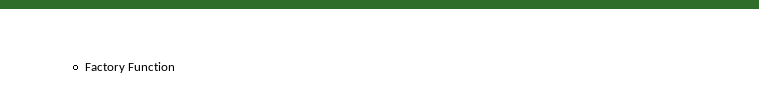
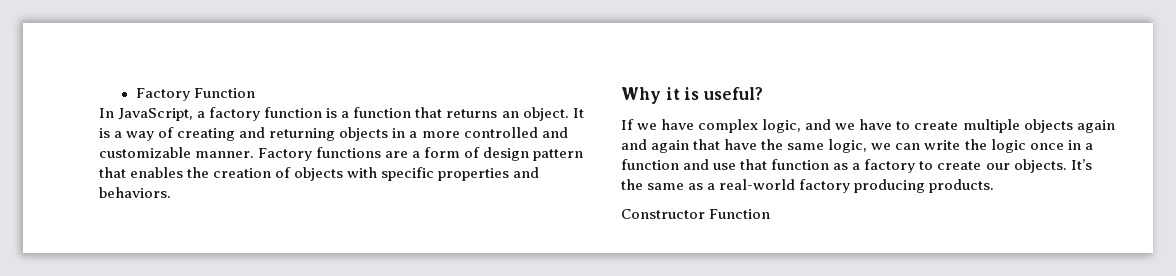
+ In JavaScript, a factory function is a function that returns an object. It is a way of creating and returning objects in a more controlled and customizable manner. Factory functions are a form of design pattern that enables the creation of objects with specific properties and behaviors.
+ Why it is useful?
+ If we have complex logic, and we have to create multiple objects again and again that have the same logic, we can write the logic once in a function and use that function as a factory to create our objects. It’s the same as a real-world factory producing products.
+ Constructor Function

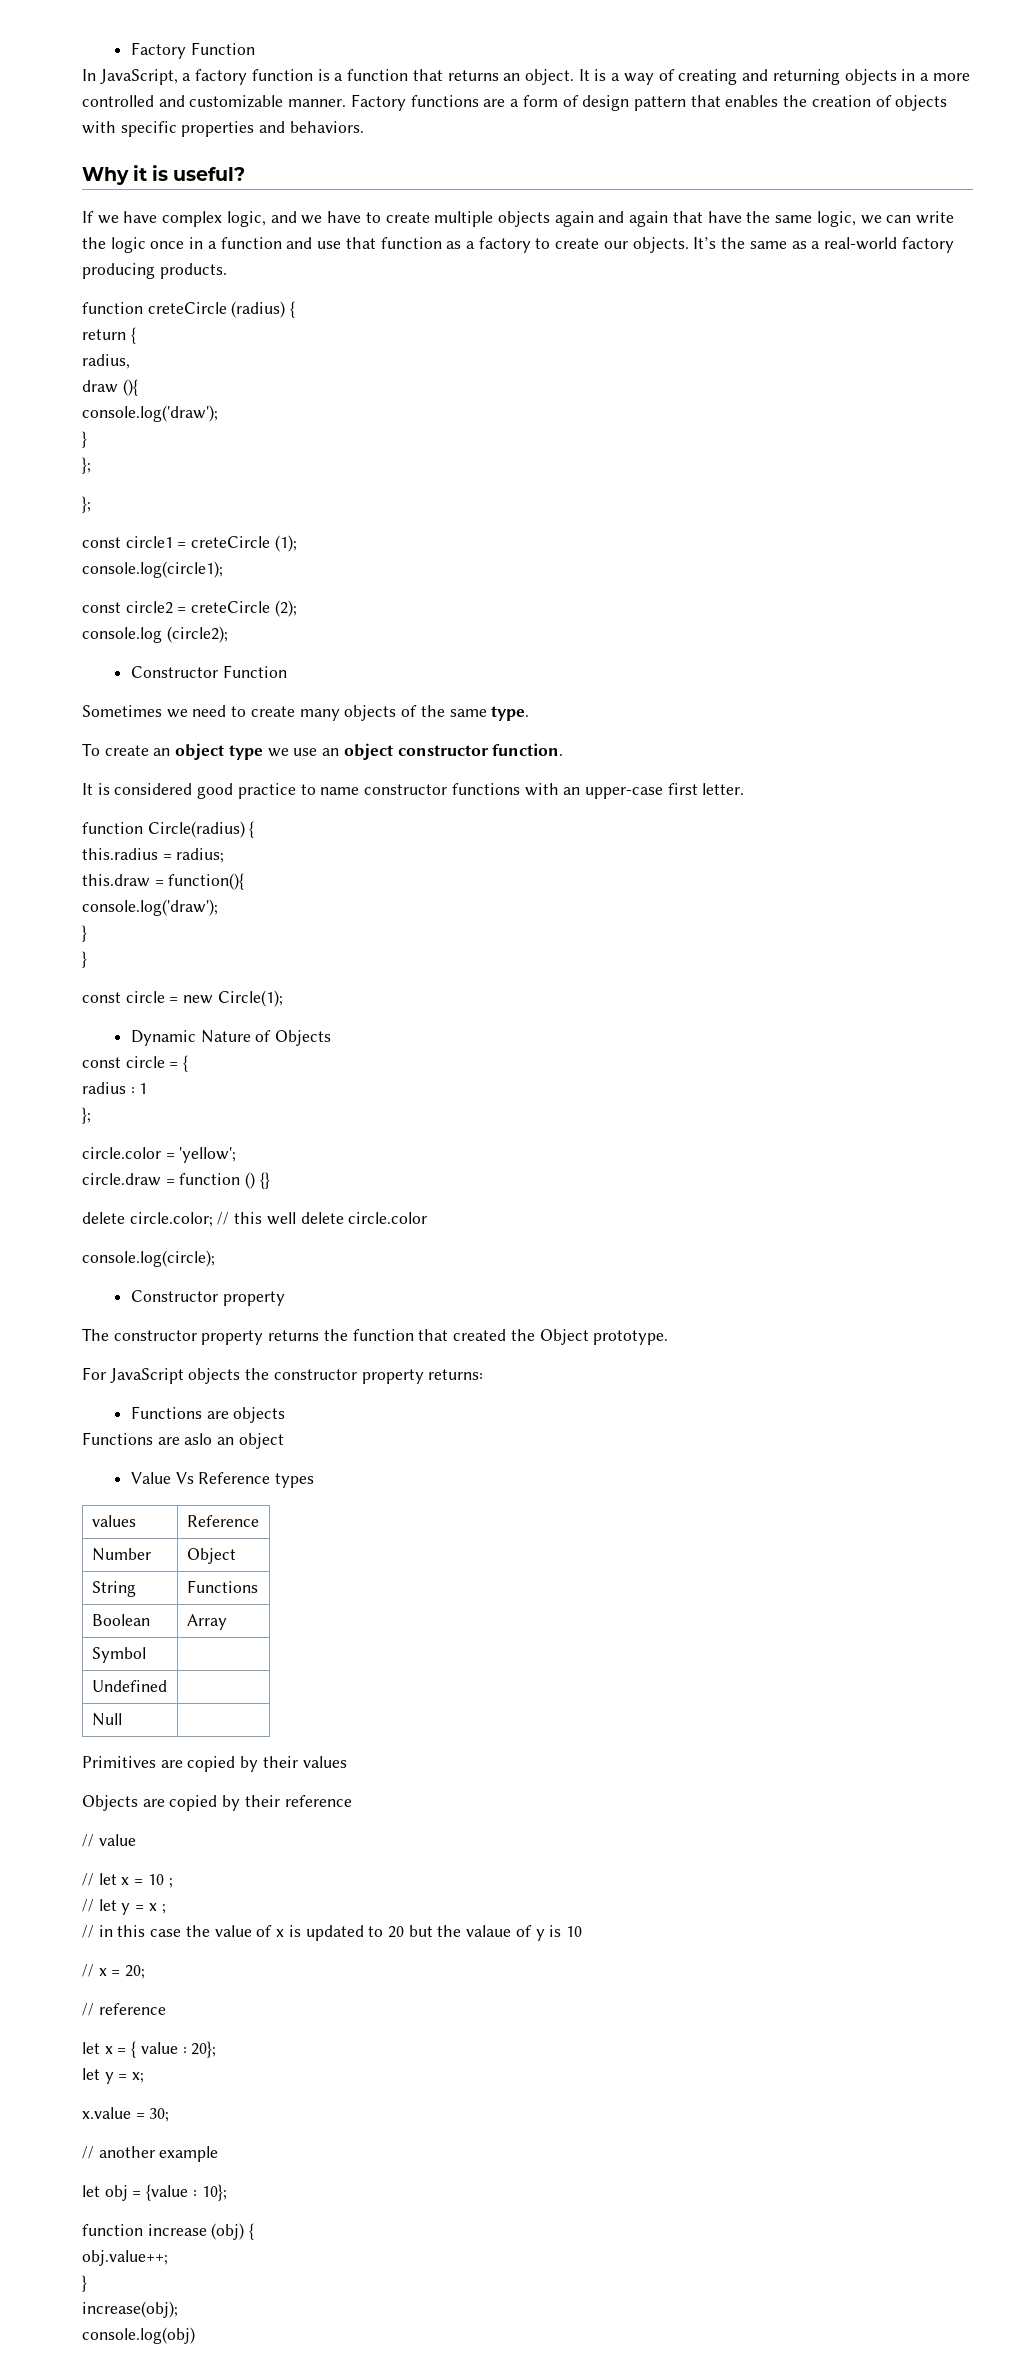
+ function creteCircle (radius) {
+ return {
+ radius,
+ draw (){
+ console.log('draw');
+ }
+ };
+ };
+ const circle1 = creteCircle (1);
+ console.log(circle1);
+ const circle2 = creteCircle (2);
+ console.log (circle2);
  Constructor Function
+ Sometimes we need to create many objects of the same type.
+ To create an object type we use an object constructor function.
+ It is considered good practice to name constructor functions with an upper-case first letter.
+ function Circle(radius) {
+ this.radius = radius;
+ this.draw = function(){
+ console.log('draw');
+ }
+ }
+ const circle = new Circle(1);
+ Dynamic Nature of Objects
+ const circle = {
+ radius : 1
+ };
+ circle.color = 'yellow';
+ circle.draw = function () {}
+ delete circle.color; // this well delete circle.color
+ console.log(circle);
+ Constructor property
+ The constructor property returns the function that created the Object prototype.
+ For JavaScript objects the constructor property returns:
+ Functions are objects
+ Functions are aslo an object
+ Value Vs Reference types
+ values | Reference
+ Number | Object
+ String | Functions
+ Boolean | Array
+ Symbol |
+ Undefined |
+ Null |
+ Primitives are copied by their values
+ Objects are copied by their reference
+ // value
+ // let x = 10 ;
+ // let y = x ;
+ // in this case the value of x is updated to 20 but the valaue of y is 10
+ // x = 20;
+ // reference
+ let x = { value : 20};
+ let y = x;
+ x.value = 30;
+ // another example
+ let obj = {value : 10};
+ function increase (obj) {
+ obj.value++;
+ }
+ increase(obj);
+ console.log(obj)

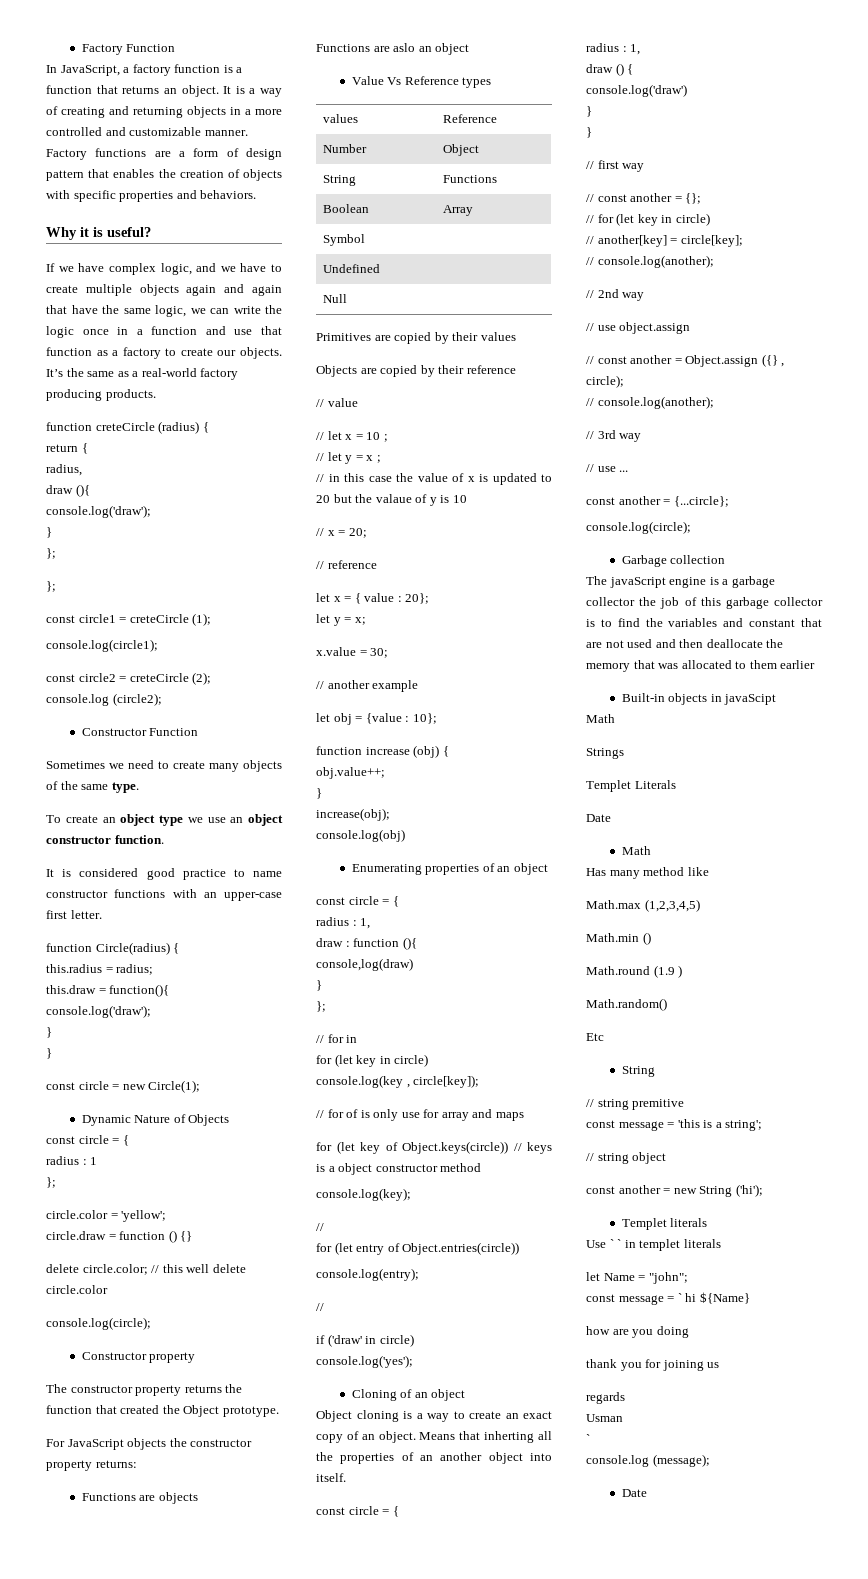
+ Enumerating properties of an object
+ const circle = {
+ radius : 1,
+ draw : function (){
+ console,log(draw)
+ }
+ };
+ // for in
+ for (let key in circle)
+ console.log(key , circle[key]);
+ // for of is only use for array and maps
+ for (let key of Object.keys(circle)) // keys is a object constructor method
+ console.log(key);
+ //
+ for (let entry of Object.entries(circle))
+ console.log(entry);
+ //
+ if ('draw' in circle)
+ console.log('yes');
+ Cloning of an object
+ Object cloning is a way to create an exact copy of an object. Means that inherting all the properties of an another object into itself.
+ const circle = {
+ radius : 1,
+ draw () {
+ console.log('draw')
+ }
+ }
+ // first way
+ // const another = {};
+ // for (let key in circle)
+ // another[key] = circle[key];
+ // console.log(another);
+ // 2nd way
+ // use object.assign
+ // const another = Object.assign ({} , circle);
+ // console.log(another);
+ // 3rd way
+ // use ...
+ const another = {...circle};
+ console.log(circle);
+ Garbage collection
+ The javaScript engine is a garbage collector the job of this garbage collector is to find the variables and constant that are not used and then deallocate the memory that was allocated to them earlier
+ Built-in objects in javaScipt
+ Math
+ Strings
+ Templet Literals
+ Date
+ Math
+ Has many method like
+ Math.max (1,2,3,4,5)
+ Math.min ()
+ Math.round (1.9 )
+ Math.random()
+ Etc
+ String
+ // string premitive
+ const message = 'this is a string';
+ // string object
+ const another = new String ('hi');
+ Templet literals
+ Use ` ` in templet literals
+ let Name = "john";
+ const message = ` hi ${Name}
+ how are you doing
+ thank you for joining us
+ regards
+ Usman
+ `
+ console.log (message);
+ Date

